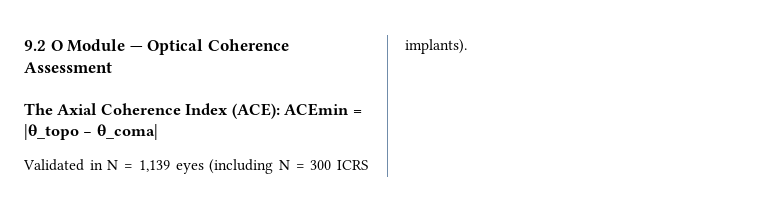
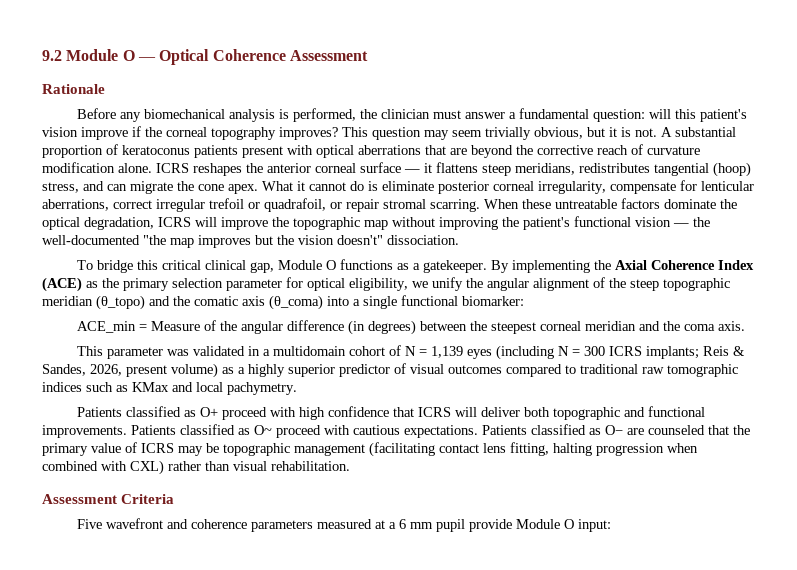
- 9.2 O Module — Optical Coherence Assessment
+ 9.2 Module O — Optical Coherence Assessment
- The Axial Coherence Index (ACE): ACEmin = |θ_topo − θ_coma|
- Validated in N = 1,139 eyes (including N = 300 ICRS implants).
+ Rationale
+ Before any biomechanical analysis is performed, the clinician must answer a fundamental question: will this patient's vision improve if the corneal topography improves? This question may seem trivially obvious, but it is not. A substantial proportion of keratoconus patients present with optical aberrations that are beyond the corrective reach of curvature modification alone. ICRS reshapes the anterior corneal surface — it flattens steep meridians, redistributes tangential (hoop) stress, and can migrate the cone apex. What it cannot do is eliminate posterior corneal irregularity, compensate for lenticular aberrations, correct irregular trefoil or quadrafoil, or repair stromal scarring. When these untreatable factors dominate the optical degradation, ICRS will improve the topographic map without improving the patient's functional vision — the well-documented "the map improves but the vision doesn't" dissociation.
+ To bridge this critical clinical gap, Module O functions as a gatekeeper. By implementing the Axial Coherence Index (ACE) as the primary selection parameter for optical eligibility, we unify the angular alignment of the steep topographic meridian (θ_topo) and the comatic axis (θ_coma) into a single functional biomarker:
+ ACE_min = Measure of the angular difference (in degrees) between the steepest corneal meridian and the coma axis.
+ This parameter was validated in a multidomain cohort of N = 1,139 eyes (including N = 300 ICRS implants; Reis & Sandes, 2026, present volume) as a highly superior predictor of visual outcomes compared to traditional raw tomographic indices such as KMax and local pachymetry.
+ Patients classified as O+ proceed with high confidence that ICRS will deliver both topographic and functional improvements. Patients classified as O~ proceed with cautious expectations. Patients classified as O− are counseled that the primary value of ICRS may be topographic management (facilitating contact lens fitting, halting progression when combined with CXL) rather than visual rehabilitation.
+ Assessment Criteria
+ Five wavefront and coherence parameters measured at a 6 mm pupil provide Module O input:

